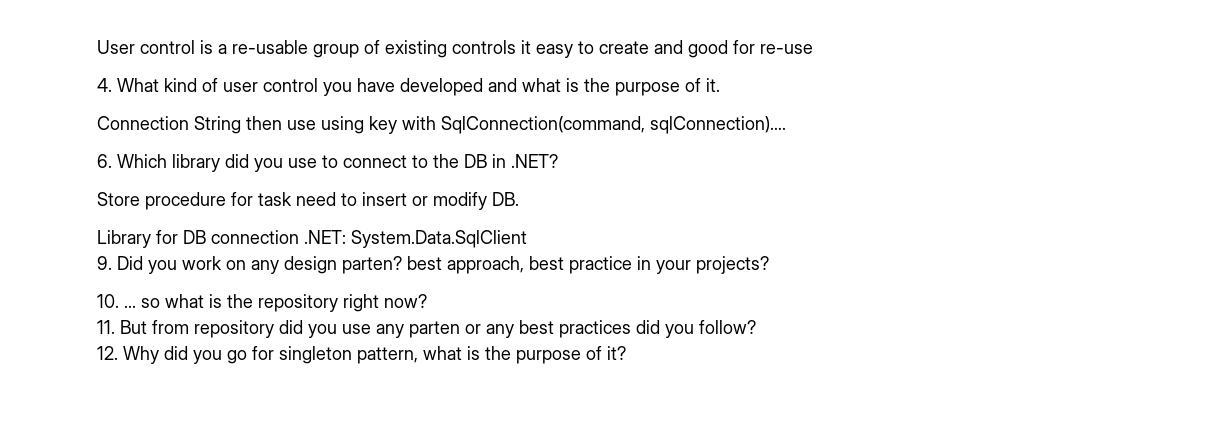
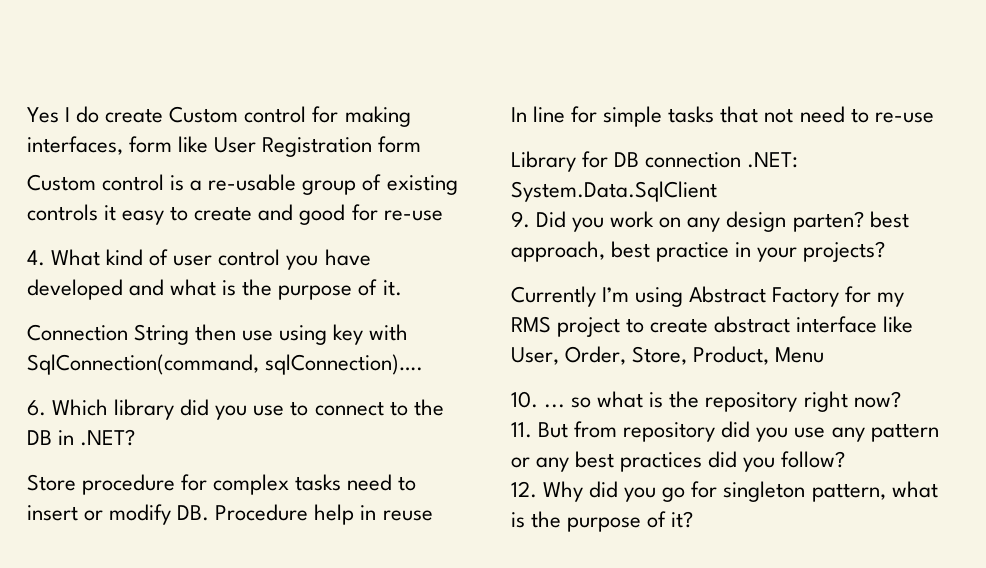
- User control is a re-usable group of existing controls it easy to create and good for re-use
+ Yes I do create Custom control for making interfaces, form like User Registration form
+ Custom control is a re-usable group of existing controls it easy to create and good for re-use
- Store procedure for task need to insert or modify DB.
+ Store procedure for complex tasks need to insert or modify DB. Procedure help in reuse
+ In line for simple tasks that not need to re-use
+ Currently I’m using Abstract Factory for my RMS project to create abstract interface like User, Order, Store, Product, Menu
- 11. But from repository did you use any parten or any best practices did you follow?
+ 11. But from repository did you use any pattern or any best practices did you follow?

